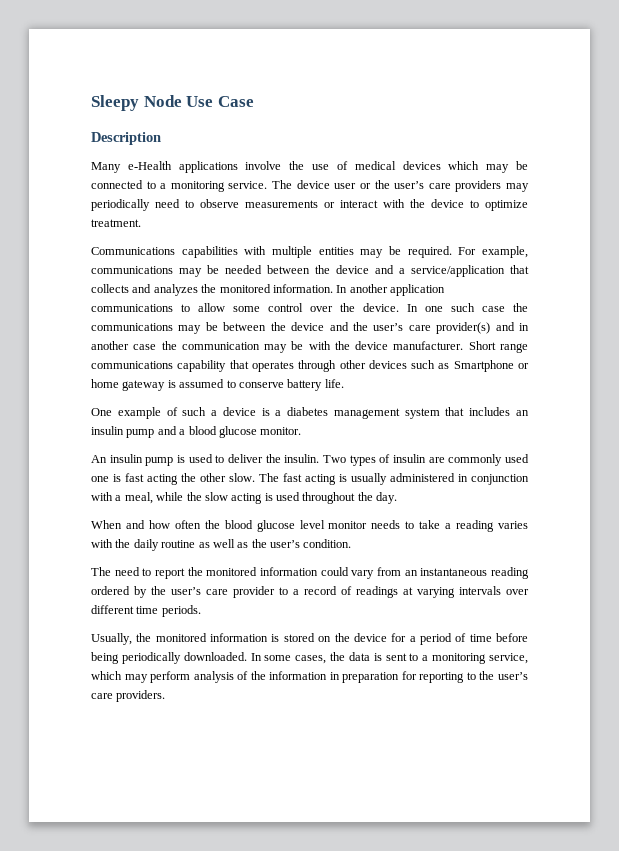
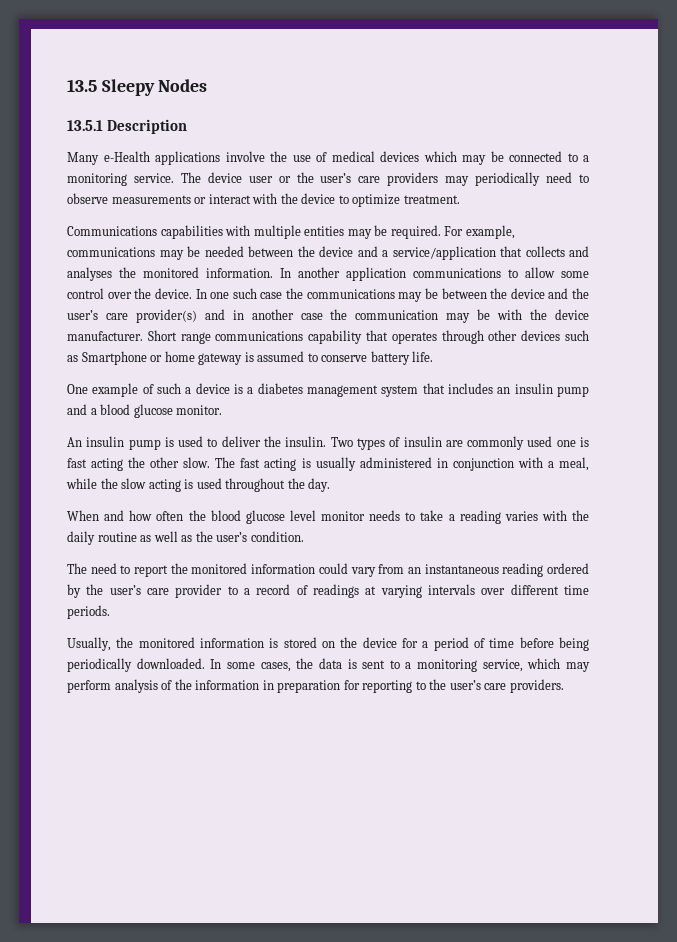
- Sleepy Node Use Case
- Description
+ 13.5 Sleepy Nodes
+ 13.5.1 Description
- For example, communications may be needed between the device and a service/application that collects and analyzes the monitored information.
+ For example, communications may be needed between the device and a service/application that collects and analyses the monitored information.

